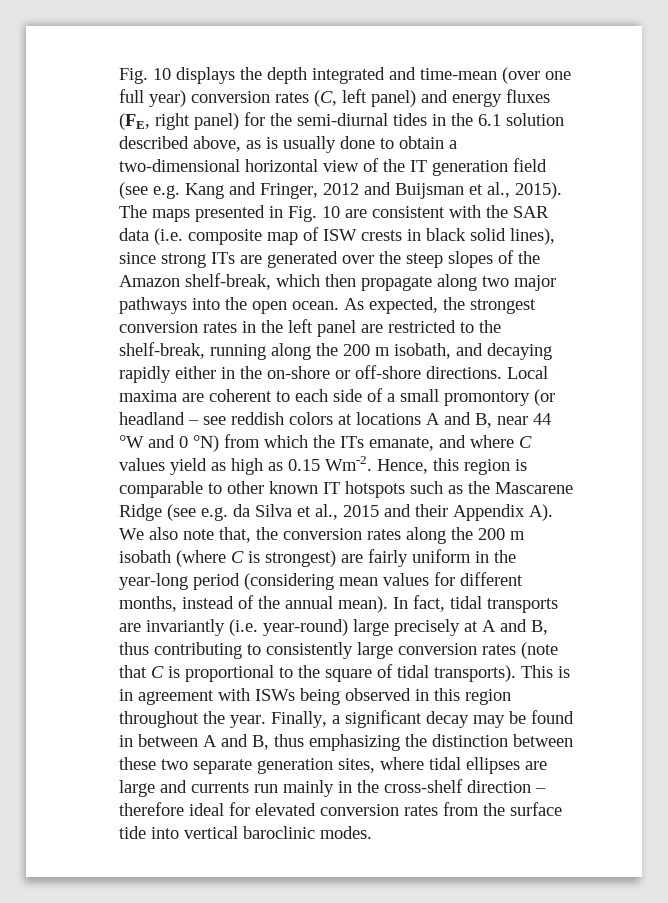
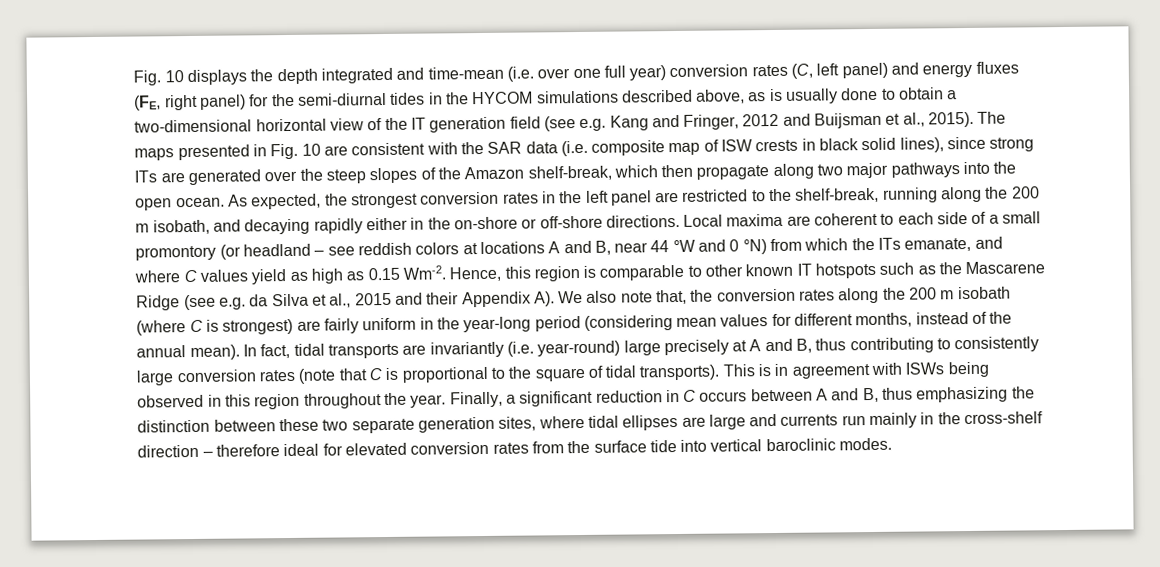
- Fig. 10 displays the depth integrated and time-mean (over one full year) conversion rates (C, left panel) and energy fluxes (FE, right panel) for the semi-diurnal tides in the 6.1 solution described above, as is usually done to obtain a two-dimensional horizontal view of the IT generation field (see e.g. Kang and Fringer, 2012 and Buijsman et al., 2015).
+ Fig. 10 displays the depth integrated and time-mean (i.e. over one full year) conversion rates (C, left panel) and energy fluxes (FE, right panel) for the semi-diurnal tides in the HYCOM simulations described above, as is usually done to obtain a two-dimensional horizontal view of the IT generation field (see e.g. Kang and Fringer, 2012 and Buijsman et al., 2015).
- Finally, a significant decay may be found in between A and B, thus emphasizing the distinction between these two separate generation sites, where tidal ellipses are large and currents run mainly in the cross-shelf direction – therefore ideal for elevated conversion rates from the surface tide into vertical baroclinic modes.
+ Finally, a significant reduction in C occurs between A and B, thus emphasizing the distinction between these two separate generation sites, where tidal ellipses are large and currents run mainly in the cross-shelf direction – therefore ideal for elevated conversion rates from the surface tide into vertical baroclinic modes.

